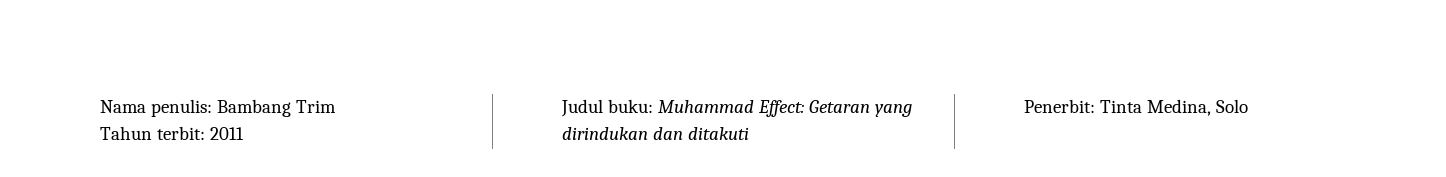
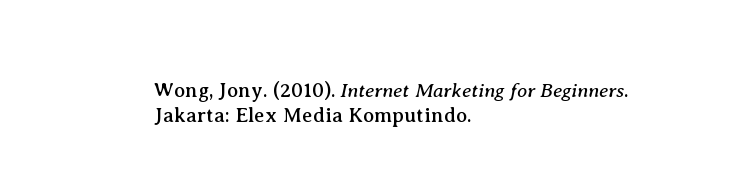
- Nama penulis: Bambang Trim
- Tahun terbit: 2011
- Judul buku: Muhammad Effect: Getaran yang dirindukan dan ditakuti
- Penerbit: Tinta Medina, Solo
+ Wong, Jony. (2010). Internet Marketing for Beginners. Jakarta: Elex Media Komputindo.

